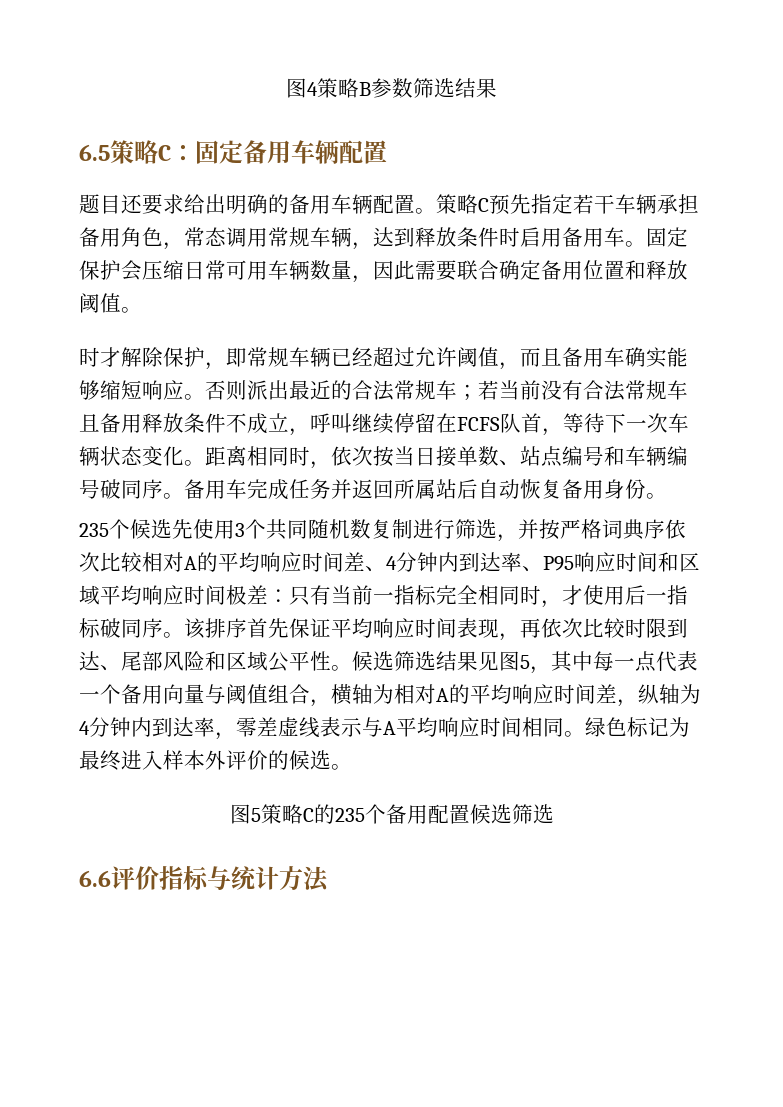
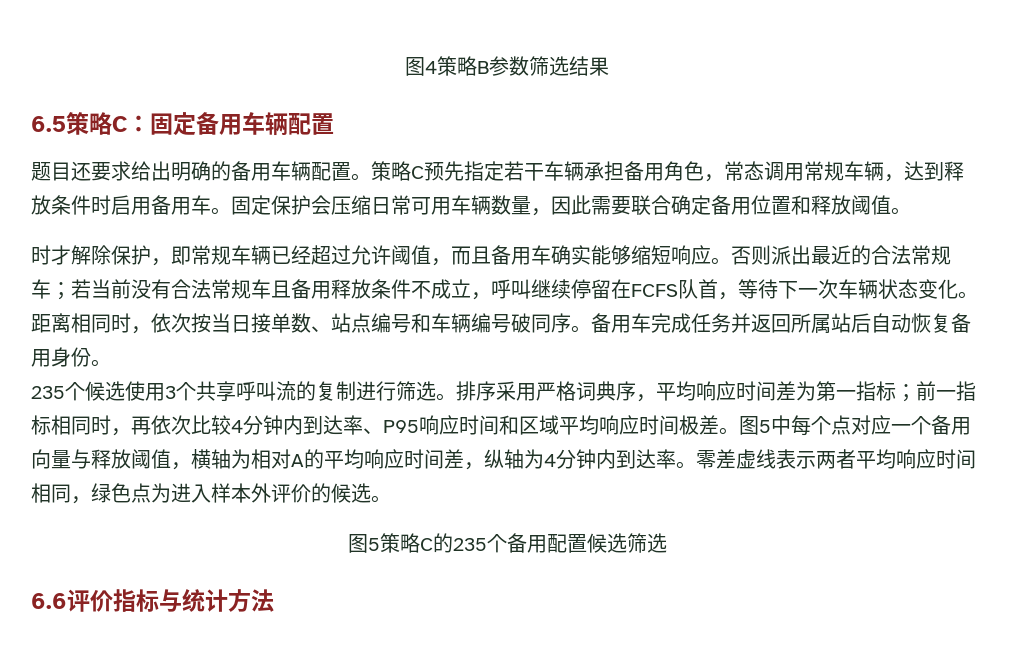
- 235个候选先使用3个共同随机数复制进行筛选，并按严格词典序依次比较相对A的平均响应时间差、4分钟内到达率、P95响应时间和区域平均响应时间极差：只有当前一指标完全相同时，才使用后一指标破同序。该排序首先保证平均响应时间表现，再依次比较时限到达、尾部风险和区域公平性。候选筛选结果见图5，其中每一点代表一个备用向量与阈值组合，横轴为相对A的平均响应时间差，纵轴为4分钟内到达率，零差虚线表示与A平均响应时间相同。绿色标记为最终进入样本外评价的候选。
+ 235个候选使用3个共享呼叫流的复制进行筛选。排序采用严格词典序，平均响应时间差为第一指标；前一指标相同时，再依次比较4分钟内到达率、P95响应时间和区域平均响应时间极差。图5中每个点对应一个备用向量与释放阈值，横轴为相对A的平均响应时间差，纵轴为4分钟内到达率。零差虚线表示两者平均响应时间相同，绿色点为进入样本外评价的候选。

